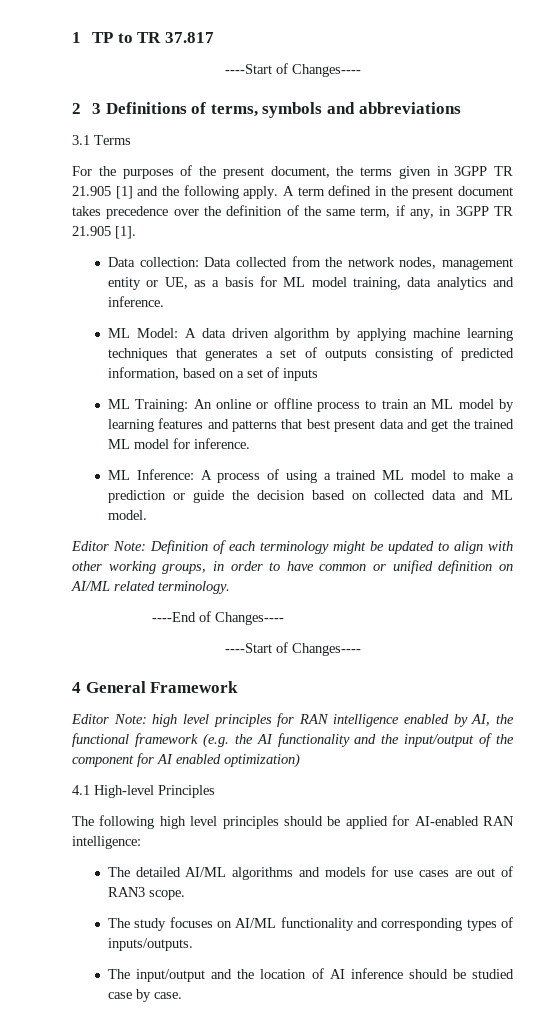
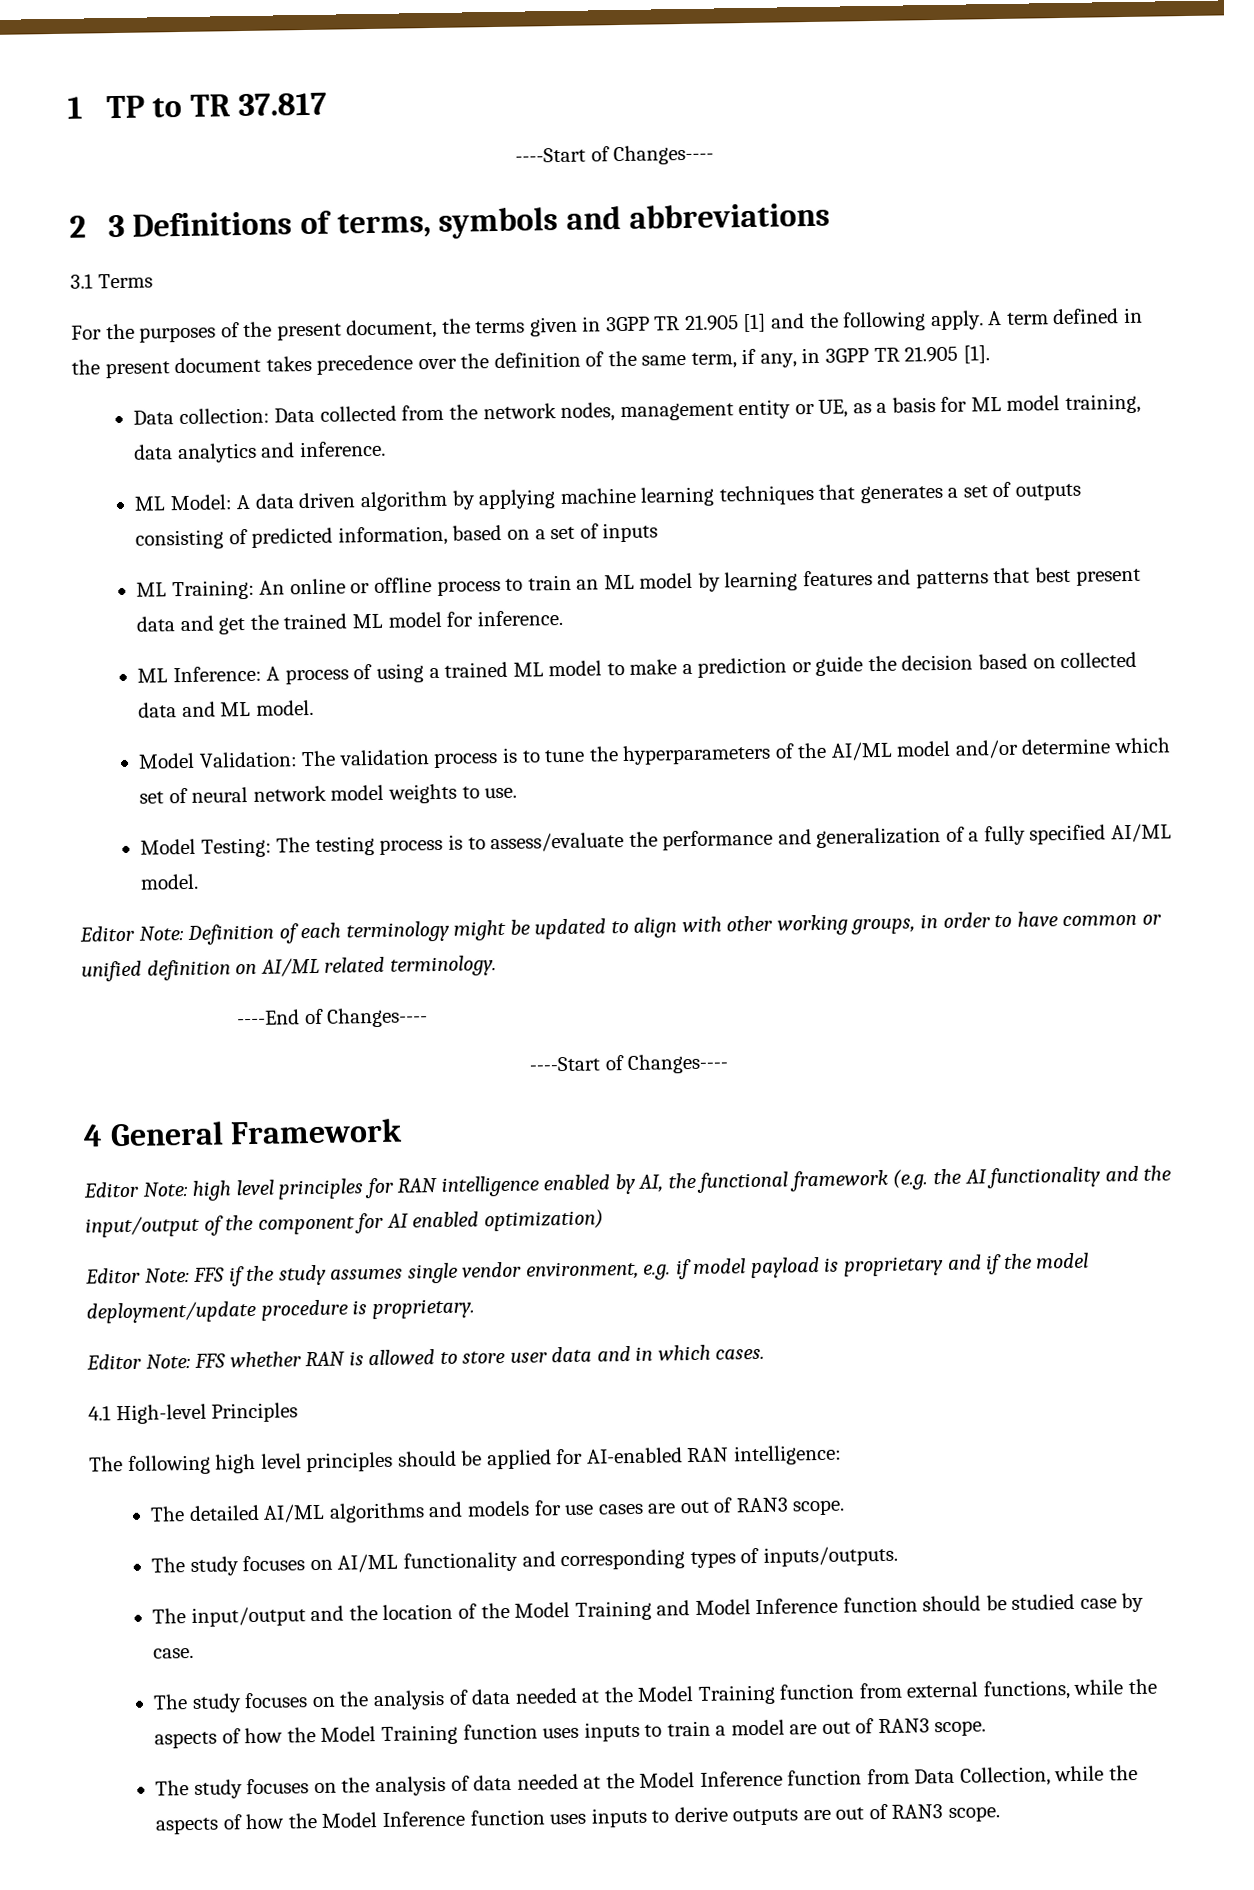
+ Model Validation: The validation process is to tune the hyperparameters of the AI/ML model and/or determine which set of neural network model weights to use.
+ Model Testing: The testing process is to assess/evaluate the performance and generalization of a fully specified AI/ML model.
+ Editor Note: FFS if the study assumes single vendor environment, e.g. if model payload is proprietary and if the model deployment/update procedure is proprietary.
+ Editor Note: FFS whether RAN is allowed to store user data and in which cases.
- The input/output and the location of AI inference should be studied case by case.
+ The input/output and the location of the Model Training and Model Inference function should be studied case by case.
+ The study focuses on the analysis of data needed at the Model Training function from external functions, while the aspects of how the Model Training function uses inputs to train a model are out of RAN3 scope.
+ The study focuses on the analysis of data needed at the Model Inference function from Data Collection, while the aspects of how the Model Inference function uses inputs to derive outputs are out of RAN3 scope.

